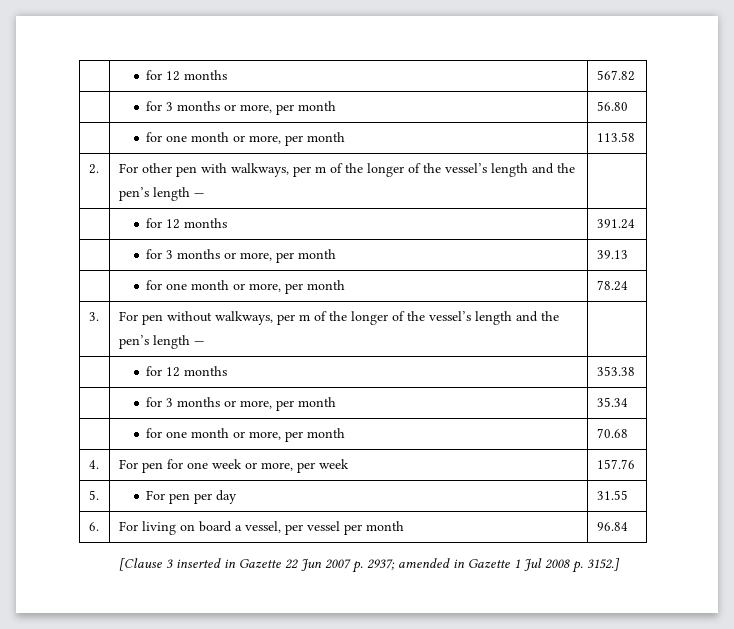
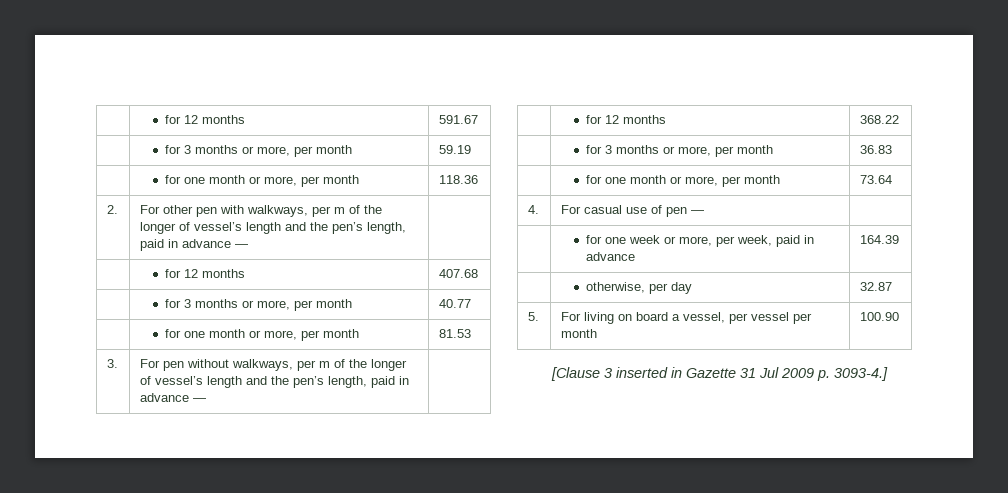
- | for 12 months | 567.82
- | for 3 months or more, per month | 56.80
- | for one month or more, per month | 113.58
+ | for 12 months | 591.67
+ | for 3 months or more, per month | 59.19
+ | for one month or more, per month | 118.36
- 2. | For other pen with walkways, per m of the longer of the vessel’s length and the pen’s length — |
- | for 12 months | 391.24
- | for 3 months or more, per month | 39.13
- | for one month or more, per month | 78.24
+ 2. | For other pen with walkways, per m of the longer of vessel’s length and the pen’s length, paid in advance — |
+ | for 12 months | 407.68
+ | for 3 months or more, per month | 40.77
+ | for one month or more, per month | 81.53
- 3. | For pen without walkways, per m of the longer of the vessel’s length and the pen’s length — |
- | for 12 months | 353.38
- | for 3 months or more, per month | 35.34
- | for one month or more, per month | 70.68
+ 3. | For pen without walkways, per m of the longer of vessel’s length and the pen’s length, paid in advance — |
+ | for 12 months | 368.22
+ | for 3 months or more, per month | 36.83
+ | for one month or more, per month | 73.64
- 4. | For pen for one week or more, per week | 157.76
- 5. | For pen per day | 31.55
- 6. | For living on board a vessel, per vessel per month | 96.84
+ 4. | For casual use of pen — |
+ | for one week or more, per week, paid in advance | 164.39
+ | otherwise, per day | 32.87
+ 5. | For living on board a vessel, per vessel per month | 100.90
- [Clause 3 inserted in Gazette 22 Jun 2007 p. 2937; amended in Gazette 1 Jul 2008 p. 3152.]
+ [Clause 3 inserted in Gazette 31 Jul 2009 p. 3093-4.]

